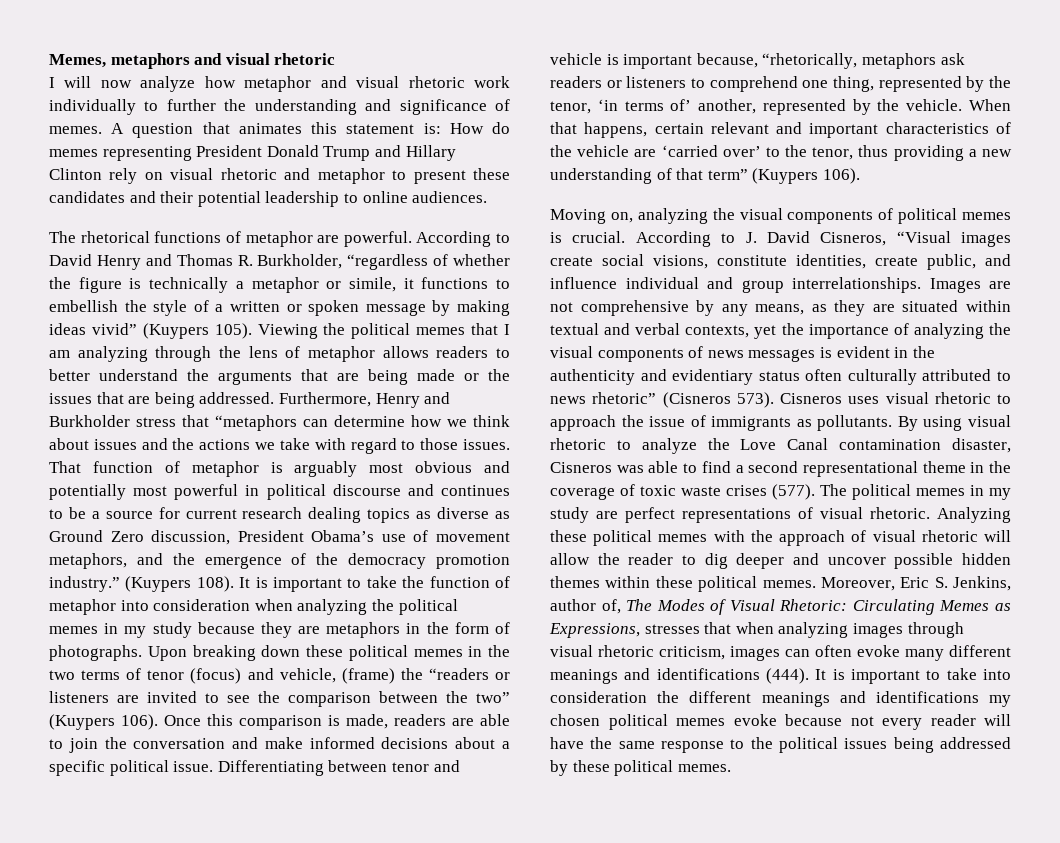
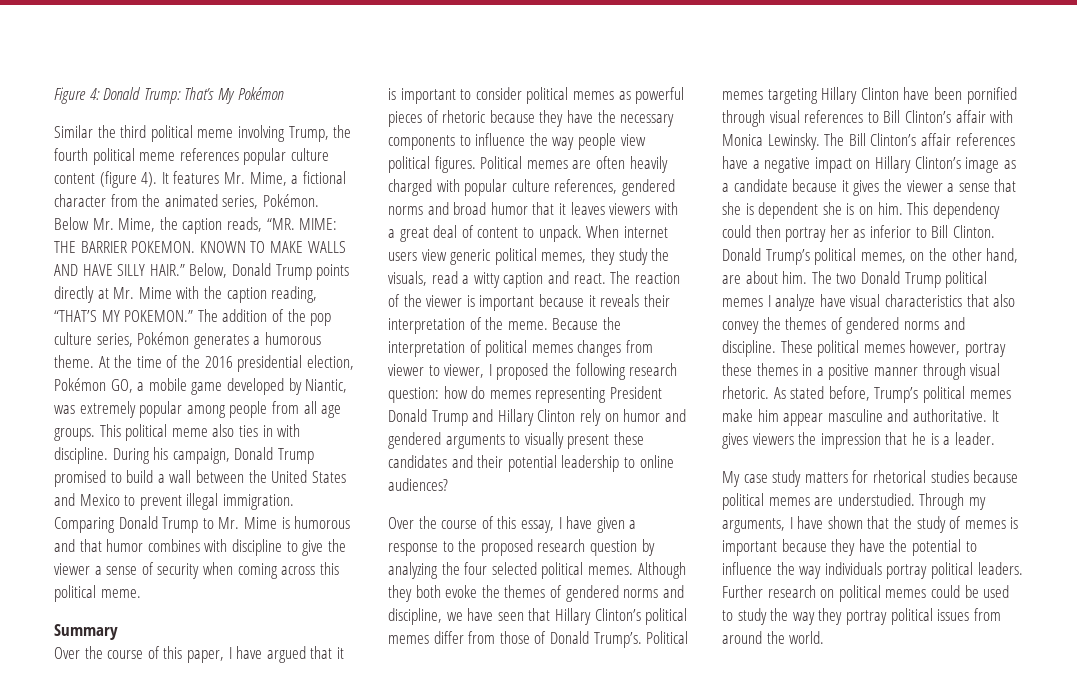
- Memes, metaphors and visual rhetoric
- I will now analyze how metaphor and visual rhetoric work individually to further the understanding and significance of memes. A question that animates this statement is: How do memes representing President Donald Trump and Hillary Clinton rely on visual rhetoric and metaphor to present these candidates and their potential leadership to online audiences.
- The rhetorical functions of metaphor are powerful. According to David Henry and Thomas R. Burkholder, “regardless of whether the figure is technically a metaphor or simile, it functions to embellish the style of a written or spoken message by making ideas vivid” (Kuypers 105). Viewing the political memes that I am analyzing through the lens of metaphor allows readers to better understand the arguments that are being made or the issues that are being addressed. Furthermore, Henry and Burkholder stress that “metaphors can determine how we think about issues and the actions we take with regard to those issues. That function of metaphor is arguably most obvious and potentially most powerful in political discourse and continues to be a source for current research dealing topics as diverse as Ground Zero discussion, President Obama’s use of movement metaphors, and the emergence of the democracy promotion industry.” (Kuypers 108). It is important to take the function of metaphor into consideration when analyzing the political memes in my study because they are metaphors in the form of photographs. Upon breaking down these political memes in the two terms of tenor (focus) and vehicle, (frame) the “readers or listeners are invited to see the comparison between the two” (Kuypers 106). Once this comparison is made, readers are able to join the conversation and make informed decisions about a specific political issue. Differentiating between tenor and vehicle is important because, “rhetorically, metaphors ask readers or listeners to comprehend one thing, represented by the tenor, ‘in terms of’ another, represented by the vehicle. When that happens, certain relevant and important characteristics of the vehicle are ‘carried over’ to the tenor, thus providing a new understanding of that term” (Kuypers 106).
- Moving on, analyzing the visual components of political memes is crucial. According to J. David Cisneros, “Visual images create social visions, constitute identities, create public, and influence individual and group interrelationships. Images are not comprehensive by any means, as they are situated within textual and verbal contexts, yet the importance of analyzing the visual components of news messages is evident in the authenticity and evidentiary status often culturally attributed to news rhetoric” (Cisneros 573). Cisneros uses visual rhetoric to approach the issue of immigrants as pollutants. By using visual rhetoric to analyze the Love Canal contamination disaster, Cisneros was able to find a second representational theme in the coverage of toxic waste crises (577). The political memes in my study are perfect representations of visual rhetoric. Analyzing these political memes with the approach of visual rhetoric will allow the reader to dig deeper and uncover possible hidden themes within these political memes. Moreover, Eric S. Jenkins, author of, The Modes of Visual Rhetoric: Circulating Memes as Expressions, stresses that when analyzing images through visual rhetoric criticism, images can often evoke many different meanings and identifications (444). It is important to take into consideration the different meanings and identifications my chosen political memes evoke because not every reader will have the same response to the political issues being addressed by these political memes.
+ Figure 4: Donald Trump: That’s My Pokémon
+ Similar the third political meme involving Trump, the fourth political meme references popular culture content (figure 4). It features Mr. Mime, a fictional character from the animated series, Pokémon. Below Mr. Mime, the caption reads, “MR. MIME: THE BARRIER POKEMON. KNOWN TO MAKE WALLS AND HAVE SILLY HAIR.” Below, Donald Trump points directly at Mr. Mime with the caption reading, “THAT’S MY POKEMON.” The addition of the pop culture series, Pokémon generates a humorous theme. At the time of the 2016 presidential election, Pokémon GO, a mobile game developed by Niantic, was extremely popular among people from all age groups. This political meme also ties in with discipline. During his campaign, Donald Trump promised to build a wall between the United States and Mexico to prevent illegal immigration. Comparing Donald Trump to Mr. Mime is humorous and that humor combines with discipline to give the viewer a sense of security when coming across this political meme.
+ Summary
+ Over the course of this paper, I have argued that it is important to consider political memes as powerful pieces of rhetoric because they have the necessary components to influence the way people view political figures. Political memes are often heavily charged with popular culture references, gendered norms and broad humor that it leaves viewers with a great deal of content to unpack. When internet users view generic political memes, they study the visuals, read a witty caption and react. The reaction of the viewer is important because it reveals their interpretation of the meme. Because the interpretation of political memes changes from viewer to viewer, I proposed the following research question: how do memes representing President Donald Trump and Hillary Clinton rely on humor and gendered arguments to visually present these candidates and their potential leadership to online audiences?
+ Over the course of this essay, I have given a response to the proposed research question by analyzing the four selected political memes. Although they both evoke the themes of gendered norms and discipline, we have seen that Hillary Clinton’s political memes differ from those of Donald Trump’s. Political memes targeting Hillary Clinton have been pornified through visual references to Bill Clinton’s affair with Monica Lewinsky. The Bill Clinton’s affair references have a negative impact on Hillary Clinton’s image as a candidate because it gives the viewer a sense that she is dependent she is on him. This dependency could then portray her as inferior to Bill Clinton. Donald Trump’s political memes, on the other hand, are about him. The two Donald Trump political memes I analyze have visual characteristics that also convey the themes of gendered norms and discipline. These political memes however, portray these themes in a positive manner through visual rhetoric. As stated before, Trump’s political memes make him appear masculine and authoritative. It gives viewers the impression that he is a leader.
+ My case study matters for rhetorical studies because political memes are understudied. Through my arguments, I have shown that the study of memes is important because they have the potential to influence the way individuals portray political leaders. Further research on political memes could be used to study the way they portray political issues from around the world.

